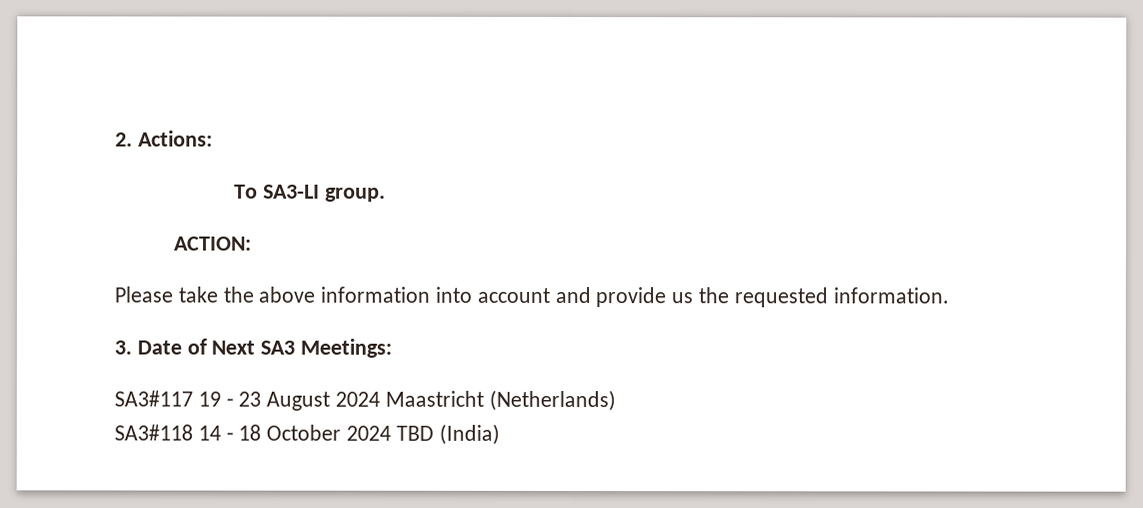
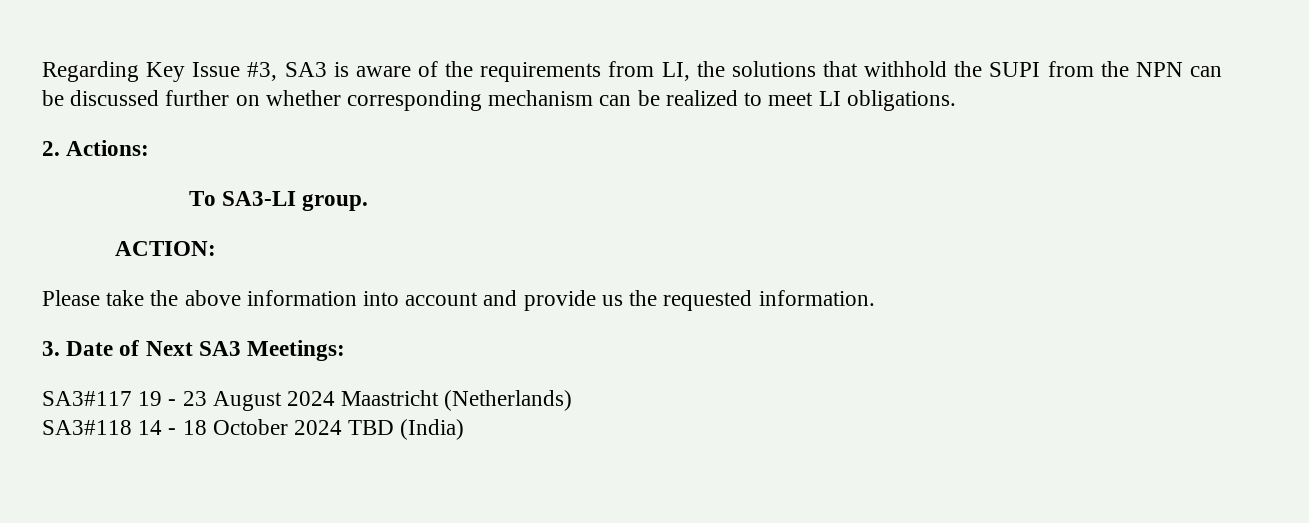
+ Regarding Key Issue #3, SA3 is aware of the requirements from LI, the solutions that withhold the SUPI from the NPN can be discussed further on whether corresponding mechanism can be realized to meet LI obligations.

